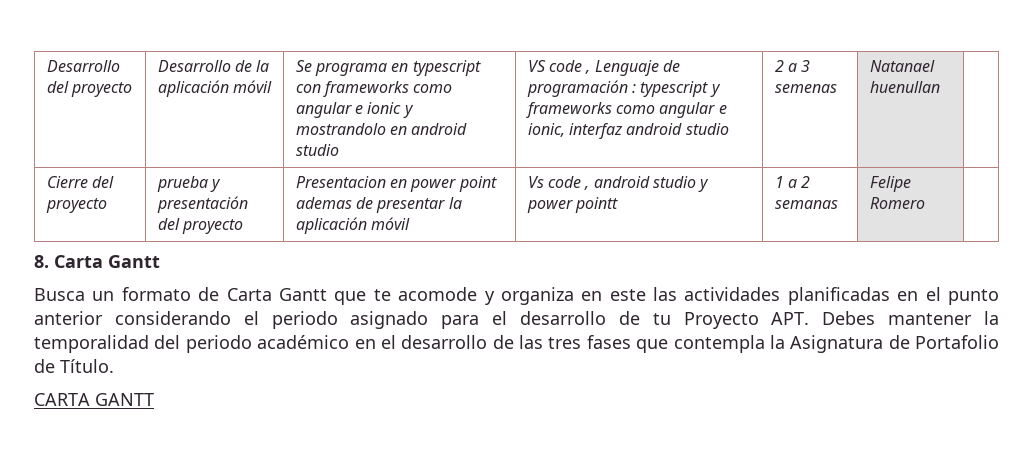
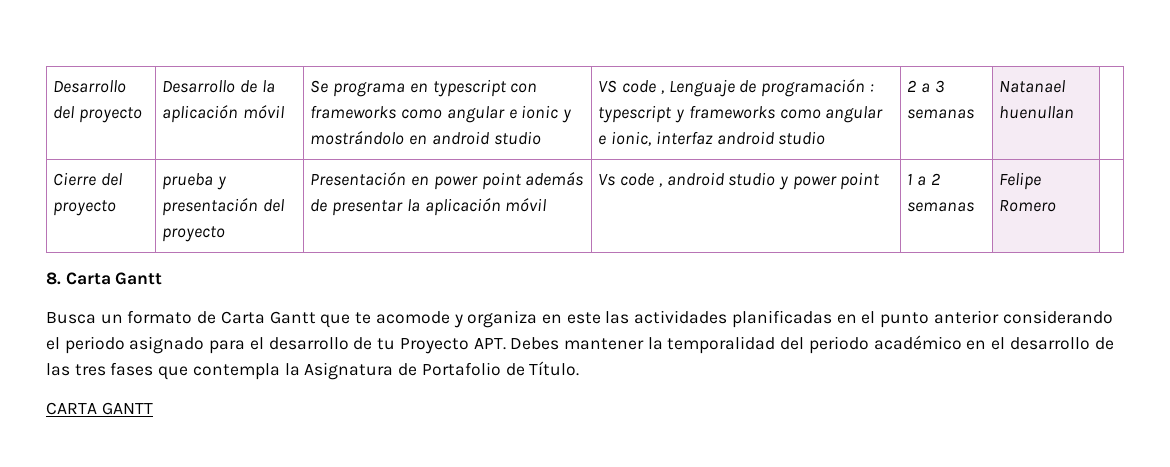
- Se programa en typescript con frameworks como angular e ionic y mostrandolo en android studio
+ Se programa en typescript con frameworks como angular e ionic y mostrándolo en android studio
- 2 a 3 semenas
+ 2 a 3 semanas
- Cierre del proyecto | prueba y presentación del proyecto | Presentacion en power point ademas de presentar la aplicación móvil | Vs code , android studio y power pointt | 1 a 2 semanas | Felipe Romero |
+ Cierre del proyecto | prueba y presentación del proyecto | Presentación en power point además de presentar la aplicación móvil | Vs code , android studio y power point | 1 a 2 semanas | Felipe Romero |

